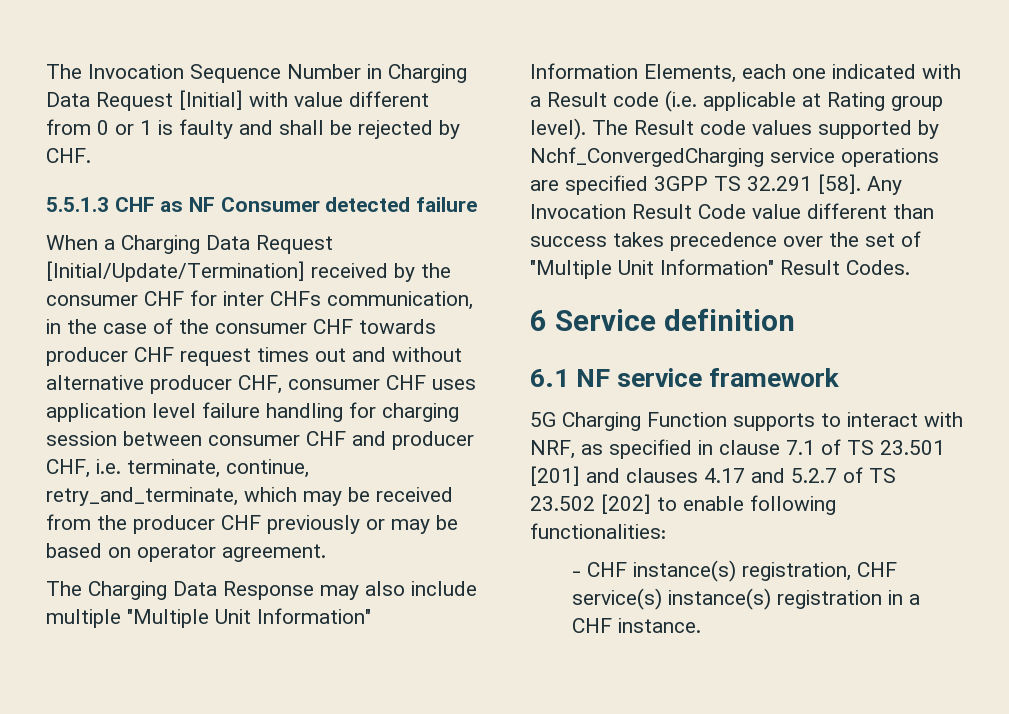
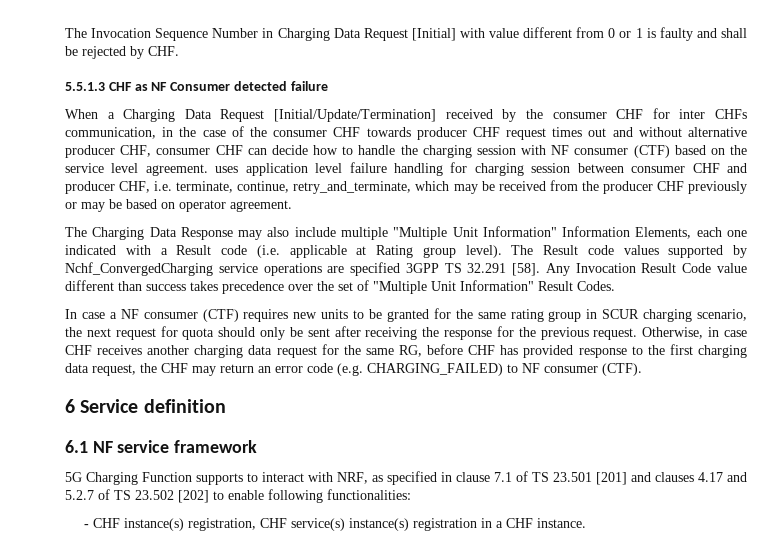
- When a Charging Data Request [Initial/Update/Termination] received by the consumer CHF for inter CHFs communication, in the case of the consumer CHF towards producer CHF request times out and without alternative producer CHF, consumer CHF uses application level failure handling for charging session between consumer CHF and producer CHF, i.e. terminate, continue, retry_and_terminate, which may be received from the producer CHF previously or may be based on operator agreement.
+ When a Charging Data Request [Initial/Update/Termination] received by the consumer CHF for inter CHFs communication, in the case of the consumer CHF towards producer CHF request times out and without alternative producer CHF, consumer CHF can decide how to handle the charging session with NF consumer (CTF) based on the service level agreement. uses application level failure handling for charging session between consumer CHF and producer CHF, i.e. terminate, continue, retry_and_terminate, which may be received from the producer CHF previously or may be based on operator agreement.
+ In case a NF consumer (CTF) requires new units to be granted for the same rating group in SCUR charging scenario, the next request for quota should only be sent after receiving the response for the previous request. Otherwise, in case CHF receives another charging data request for the same RG, before CHF has provided response to the first charging data request, the CHF may return an error code (e.g. CHARGING_FAILED) to NF consumer (CTF).

